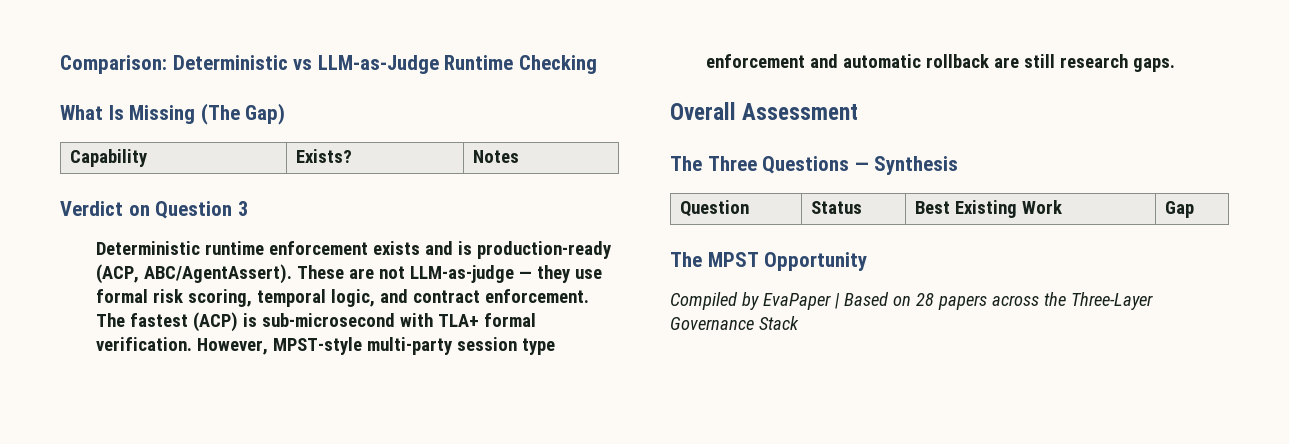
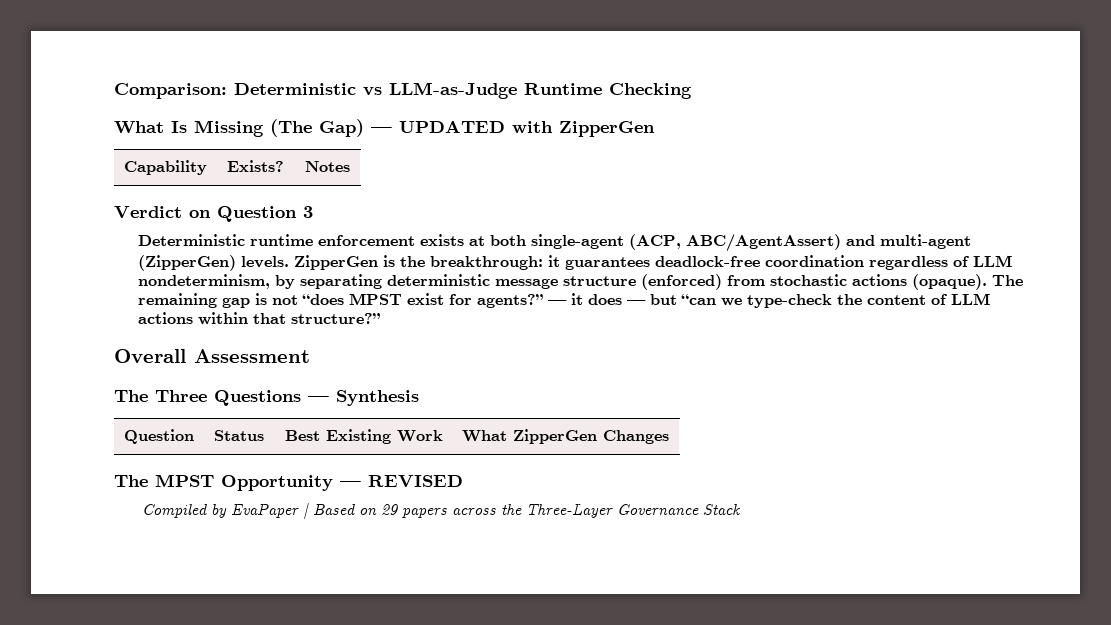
- What Is Missing (The Gap)
+ What Is Missing (The Gap) — UPDATED with ZipperGen
- Deterministic runtime enforcement exists and is production-ready (ACP, ABC/AgentAssert). These are not LLM-as-judge — they use formal risk scoring, temporal logic, and contract enforcement. The fastest (ACP) is sub-microsecond with TLA+ formal verification. However, MPST-style multi-party session type enforcement and automatic rollback are still research gaps.
+ Deterministic runtime enforcement exists at both single-agent (ACP, ABC/AgentAssert) and multi-agent (ZipperGen) levels. ZipperGen is the breakthrough: it guarantees deadlock-free coordination regardless of LLM nondeterminism, by separating deterministic message structure (enforced) from stochastic actions (opaque). The remaining gap is not “does MPST exist for agents?” — it does — but “can we type-check the content of LLM actions within that structure?”
- Question | Status | Best Existing Work | Gap
+ Question | Status | Best Existing Work | What ZipperGen Changes
- The MPST Opportunity
+ The MPST Opportunity — REVISED
- Compiled by EvaPaper | Based on 28 papers across the Three-Layer Governance Stack
+ Compiled by EvaPaper | Based on 29 papers across the Three-Layer Governance Stack

